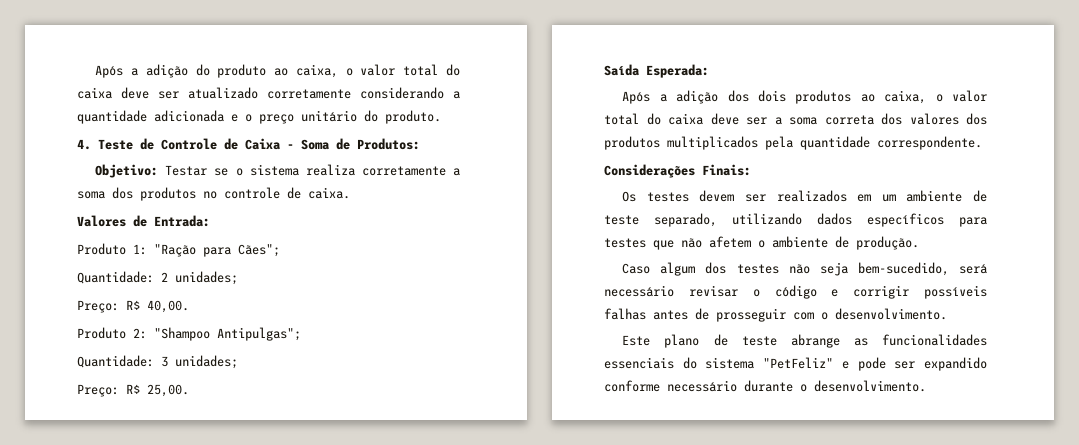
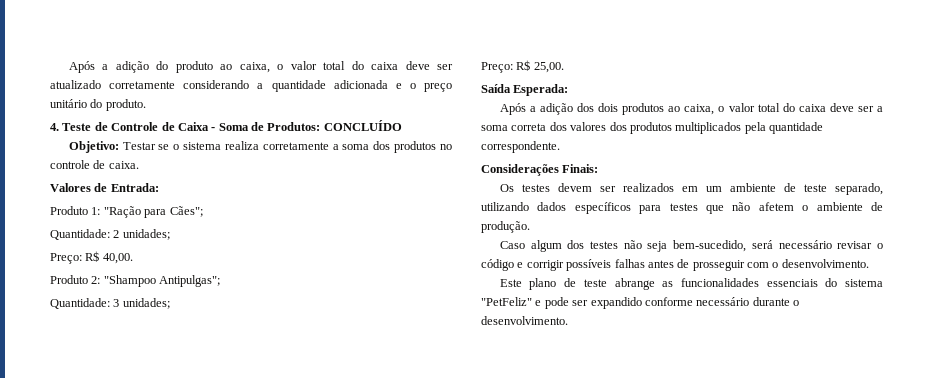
- 4. Teste de Controle de Caixa - Soma de Produtos:
+ 4. Teste de Controle de Caixa - Soma de Produtos: CONCLUÍDO

